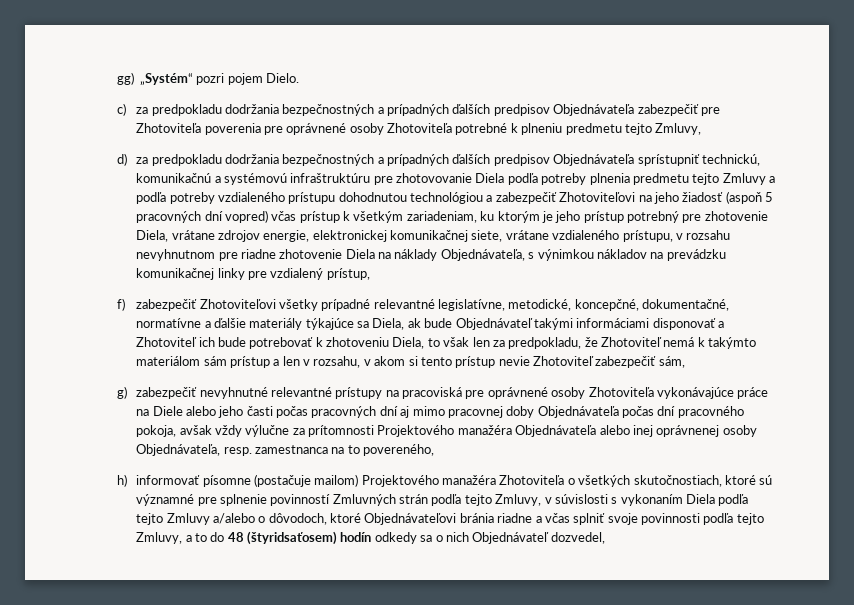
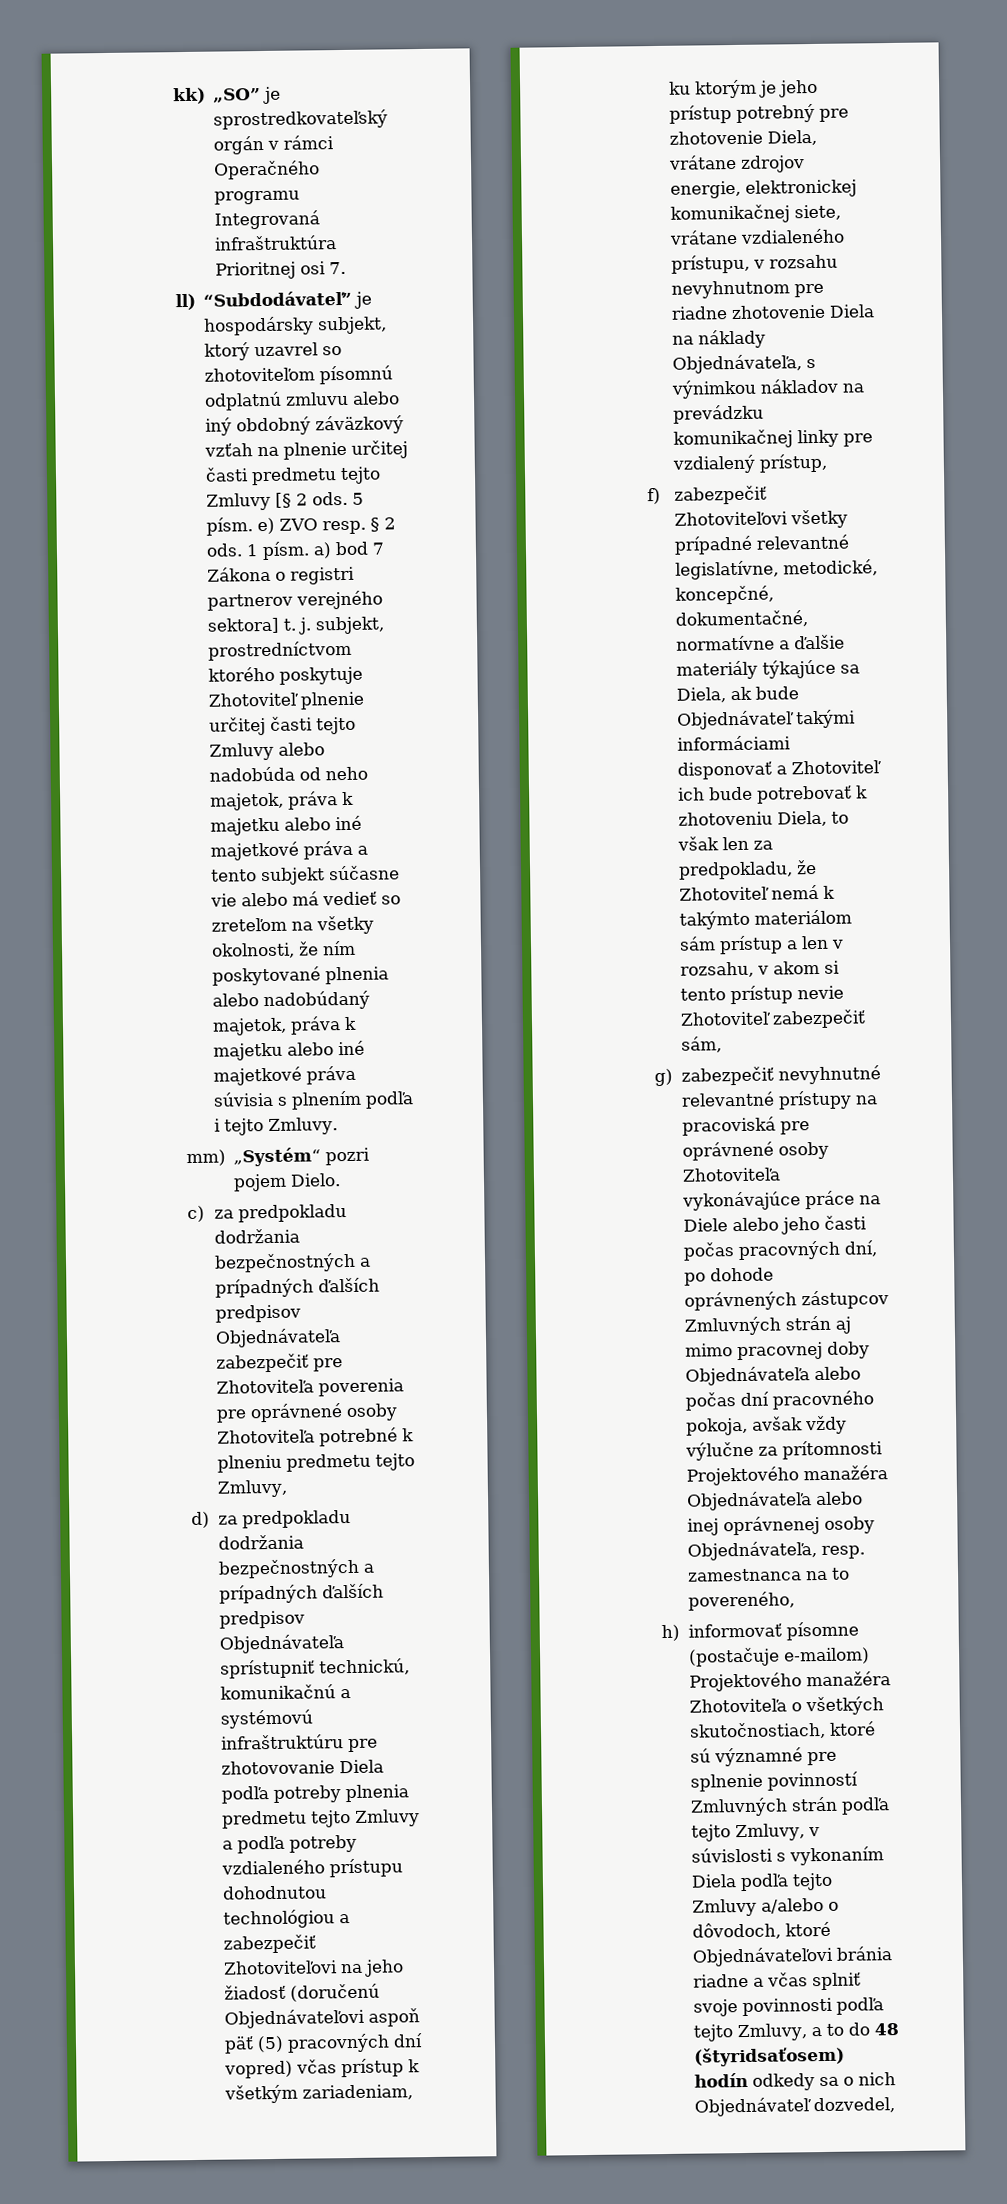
- gg) „Systém“ pozri pojem Dielo.
+ kk) „SO” je sprostredkovateľský orgán v rámci Operačného programu Integrovaná infraštruktúra Prioritnej osi 7.
+ ll) “Subdodávateľ” je hospodársky subjekt, ktorý uzavrel so zhotoviteľom písomnú odplatnú zmluvu alebo iný obdobný záväzkový vzťah na plnenie určitej časti predmetu tejto Zmluvy [§ 2 ods. 5 písm. e) ZVO resp. § 2 ods. 1 písm. a) bod 7 Zákona o registri partnerov verejného sektora] t. j. subjekt, prostredníctvom ktorého poskytuje Zhotoviteľ plnenie určitej časti tejto Zmluvy alebo nadobúda od neho majetok, práva k majetku alebo iné majetkové práva a tento subjekt súčasne vie alebo má vedieť so zreteľom na všetky okolnosti, že ním poskytované plnenia alebo nadobúdaný majetok, práva k majetku alebo iné majetkové práva súvisia s plnením podľa i tejto Zmluvy.
+ mm) „Systém“ pozri pojem Dielo.
- d) za predpokladu dodržania bezpečnostných a prípadných ďalších predpisov Objednávateľa sprístupniť technickú, komunikačnú a systémovú infraštruktúru pre zhotovovanie Diela podľa potreby plnenia predmetu tejto Zmluvy a podľa potreby vzdialeného prístupu dohodnutou technológiou a zabezpečiť Zhotoviteľovi na jeho žiadosť (aspoň 5 pracovných dní vopred) včas prístup k všetkým zariadeniam, ku ktorým je jeho prístup potrebný pre zhotovenie Diela, vrátane zdrojov energie, elektronickej komunikačnej siete, vrátane vzdialeného prístupu, v rozsahu nevyhnutnom pre riadne zhotovenie Diela na náklady Objednávateľa, s výnimkou nákladov na prevádzku komunikačnej linky pre vzdialený prístup,
+ d) za predpokladu dodržania bezpečnostných a prípadných ďalších predpisov Objednávateľa sprístupniť technickú, komunikačnú a systémovú infraštruktúru pre zhotovovanie Diela podľa potreby plnenia predmetu tejto Zmluvy a podľa potreby vzdialeného prístupu dohodnutou technológiou a zabezpečiť Zhotoviteľovi na jeho žiadosť (doručenú Objednávateľovi aspoň päť (5) pracovných dní vopred) včas prístup k všetkým zariadeniam, ku ktorým je jeho prístup potrebný pre zhotovenie Diela, vrátane zdrojov energie, elektronickej komunikačnej siete, vrátane vzdialeného prístupu, v rozsahu nevyhnutnom pre riadne zhotovenie Diela na náklady Objednávateľa, s výnimkou nákladov na prevádzku komunikačnej linky pre vzdialený prístup,
- g) zabezpečiť nevyhnutné relevantné prístupy na pracoviská pre oprávnené osoby Zhotoviteľa vykonávajúce práce na Diele alebo jeho časti počas pracovných dní aj mimo pracovnej doby Objednávateľa počas dní pracovného pokoja, avšak vždy výlučne za prítomnosti Projektového manažéra Objednávateľa alebo inej oprávnenej osoby Objednávateľa, resp. zamestnanca na to povereného,
+ g) zabezpečiť nevyhnutné relevantné prístupy na pracoviská pre oprávnené osoby Zhotoviteľa vykonávajúce práce na Diele alebo jeho časti počas pracovných dní, po dohode oprávnených zástupcov Zmluvných strán aj mimo pracovnej doby Objednávateľa alebo počas dní pracovného pokoja, avšak vždy výlučne za prítomnosti Projektového manažéra Objednávateľa alebo inej oprávnenej osoby Objednávateľa, resp. zamestnanca na to povereného,
- h) informovať písomne (postačuje mailom) Projektového manažéra Zhotoviteľa o všetkých skutočnostiach, ktoré sú významné pre splnenie povinností Zmluvných strán podľa tejto Zmluvy, v súvislosti s vykonaním Diela podľa tejto Zmluvy a/alebo o dôvodoch, ktoré Objednávateľovi bránia riadne a včas splniť svoje povinnosti podľa tejto Zmluvy, a to do 48 (štyridsaťosem) hodín odkedy sa o nich Objednávateľ dozvedel,
+ h) informovať písomne (postačuje e-mailom) Projektového manažéra Zhotoviteľa o všetkých skutočnostiach, ktoré sú významné pre splnenie povinností Zmluvných strán podľa tejto Zmluvy, v súvislosti s vykonaním Diela podľa tejto Zmluvy a/alebo o dôvodoch, ktoré Objednávateľovi bránia riadne a včas splniť svoje povinnosti podľa tejto Zmluvy, a to do 48 (štyridsaťosem) hodín odkedy sa o nich Objednávateľ dozvedel,

